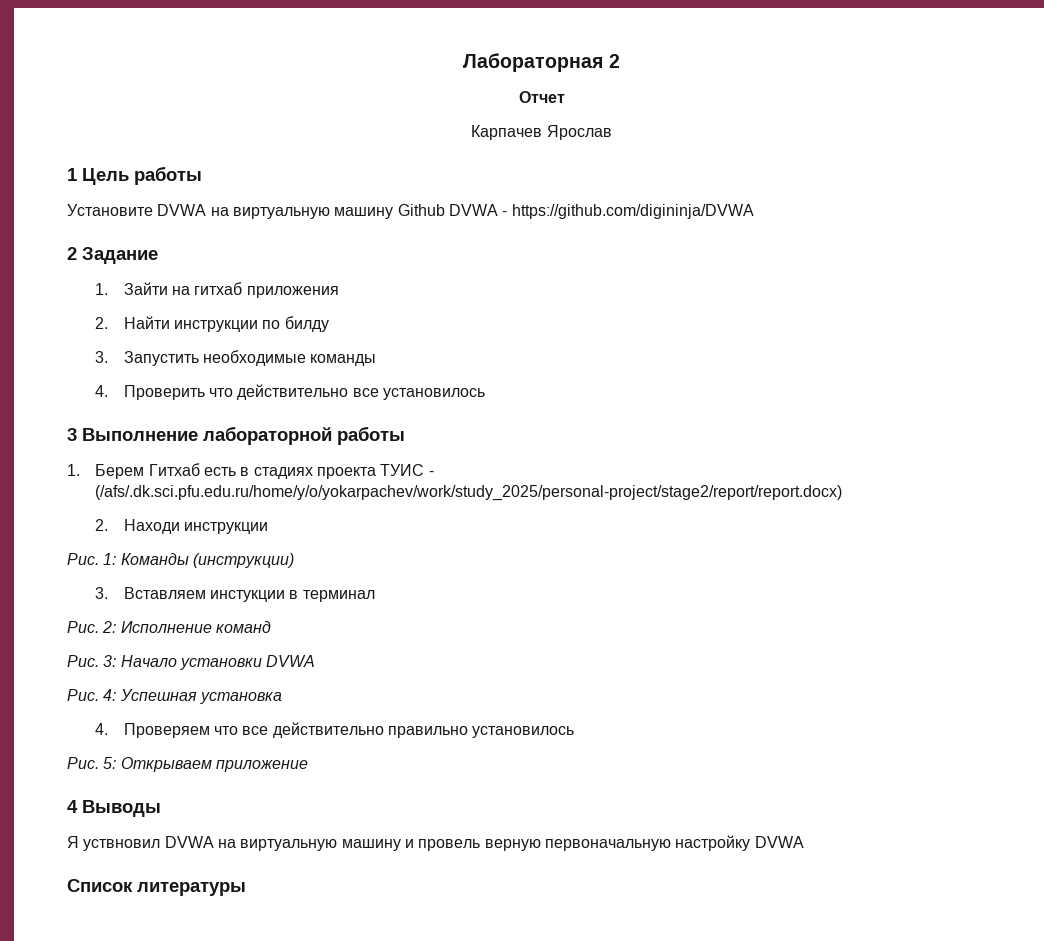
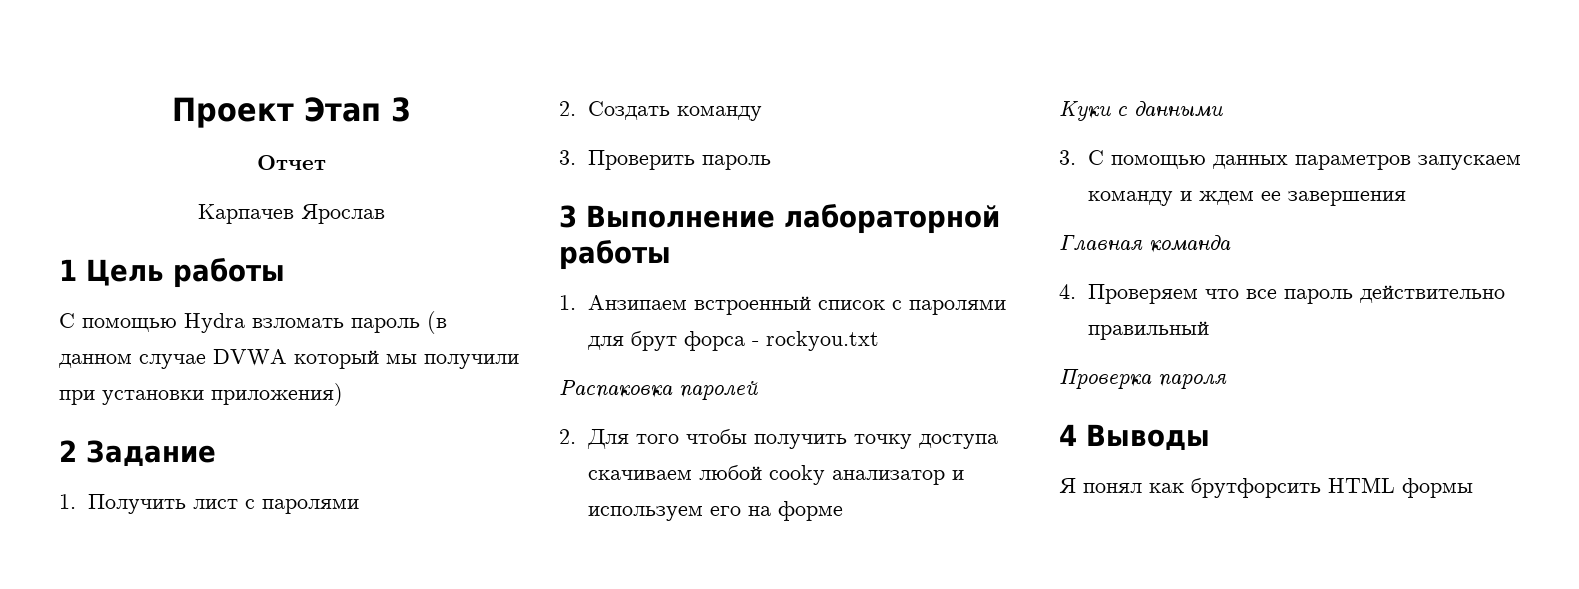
- Лабораторная 2
+ Проект Этап 3
- Установите DVWA на виртуальную машину Github DVWA - https://github.com/digininja/DVWA
+ С помощью Hydra взломать пароль (в данном случае DVWA который мы получили при установки приложения)
  2 Задание
- 1. Зайти на гитхаб приложения
- 2. Найти инструкции по билду
- 3. Запустить необходимые команды
- 4. Проверить что действительно все установилось
+ 1. Получить лист с паролями
+ 2. Создать команду
+ 3. Проверить пароль
- 1. Берем Гитхаб есть в стадиях проекта ТУИС - (/afs/.dk.sci.pfu.edu.ru/home/y/o/yokarpachev/work/study_2025/personal-project/stage2/report/report.docx)
- 2. Находи инструкции
- Рис. 1: Команды (инструкции)
- 3. Вставляем инстукции в терминал
- Рис. 2: Исполнение команд
- Рис. 3: Начало установки DVWA
- Рис. 4: Успешная установка
- 4. Проверяем что все действительно правильно установилось
- Рис. 5: Открываем приложение
+ 1. Анзипаем встроенный список с паролями для брут форса - rockyou.txt
+ Распаковка паролей
+ 2. Для того чтобы получить точку доступа скачиваем любой cooky анализатор и используем его на форме
+ Куки с данными
+ 3. С помощью данных параметров запускаем команду и ждем ее завершения
+ Главная команда
+ 4. Проверяем что все пароль действительно правильный
+ Проверка пароля
  4 Выводы
- Я уствновил DVWA на виртуальную машину и провель верную первоначальную настройку DVWA
- Список литературы
+ Я понял как брутфорсить HTML формы

